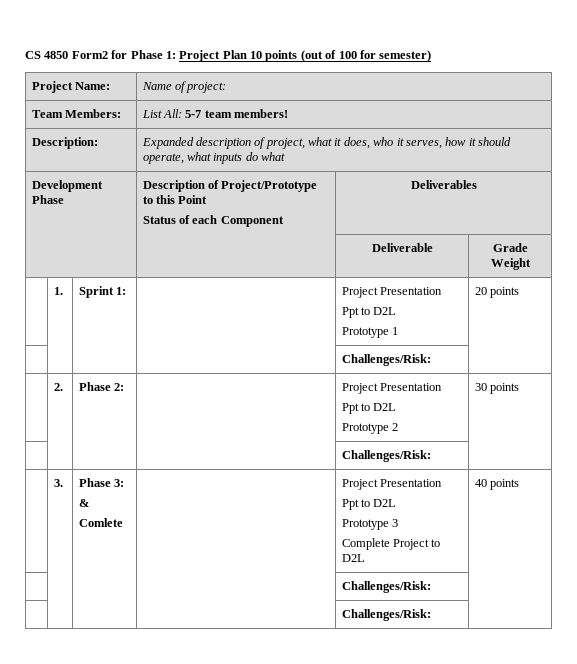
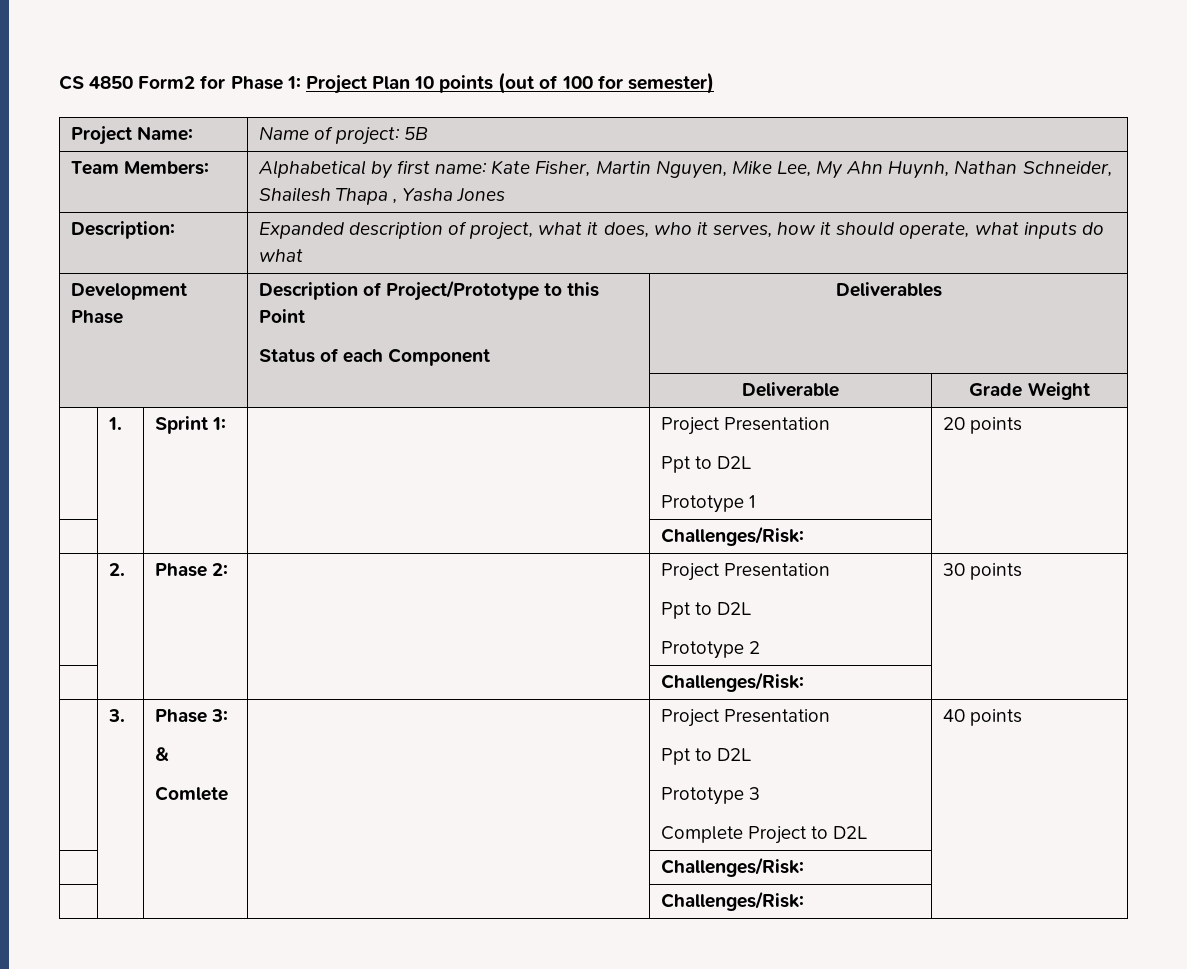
- Project Name: | Name of project:
+ Project Name: | Name of project: 5B
- Team Members: | List All: 5-7 team members!
+ Team Members: | Alphabetical by first name: Kate Fisher, Martin Nguyen, Mike Lee, My Ahn Huynh, Nathan Schneider, Shailesh Thapa , Yasha Jones

